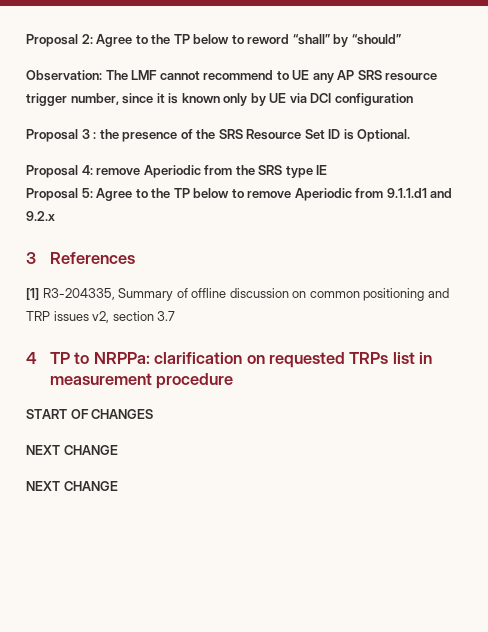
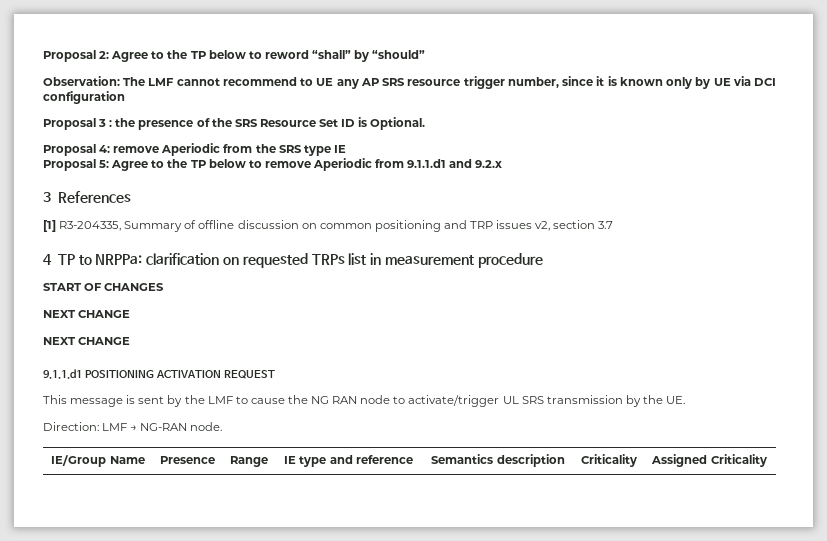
+ 9.1.1.d1 POSITIONING ACTIVATION REQUEST
+ This message is sent by the LMF to cause the NG RAN node to activate/trigger UL SRS transmission by the UE.
+ Direction: LMF → NG-RAN node.
+ IE/Group Name | Presence | Range | IE type and reference | Semantics description | Criticality | Assigned Criticality

